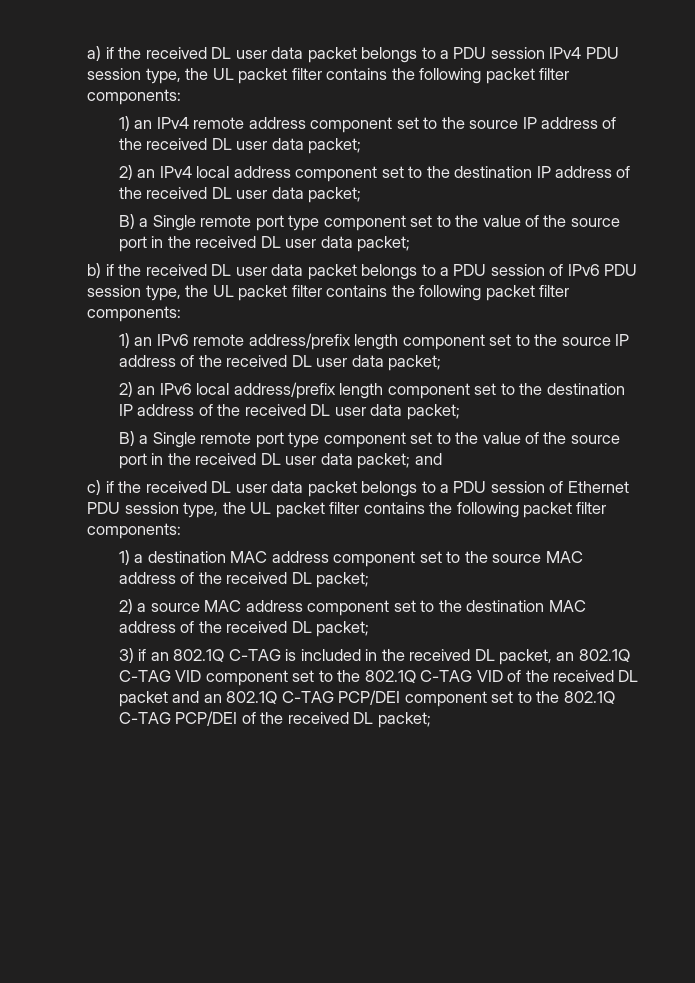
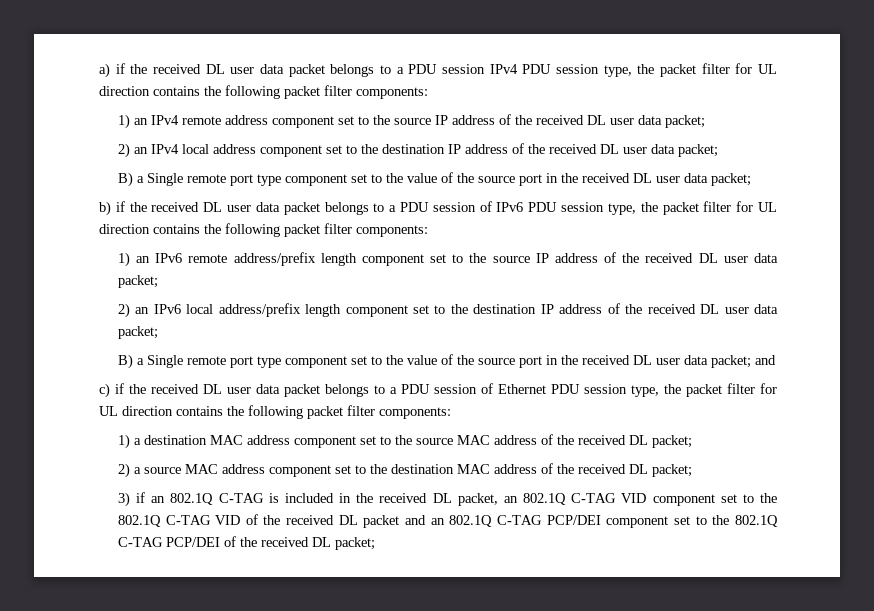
- a) if the received DL user data packet belongs to a PDU session IPv4 PDU session type, the UL packet filter contains the following packet filter components:
+ a) if the received DL user data packet belongs to a PDU session IPv4 PDU session type, the packet filter for UL direction contains the following packet filter components:
- b) if the received DL user data packet belongs to a PDU session of IPv6 PDU session type, the UL packet filter contains the following packet filter components:
+ b) if the received DL user data packet belongs to a PDU session of IPv6 PDU session type, the packet filter for UL direction contains the following packet filter components:
- c) if the received DL user data packet belongs to a PDU session of Ethernet PDU session type, the UL packet filter contains the following packet filter components:
+ c) if the received DL user data packet belongs to a PDU session of Ethernet PDU session type, the packet filter for UL direction contains the following packet filter components:

